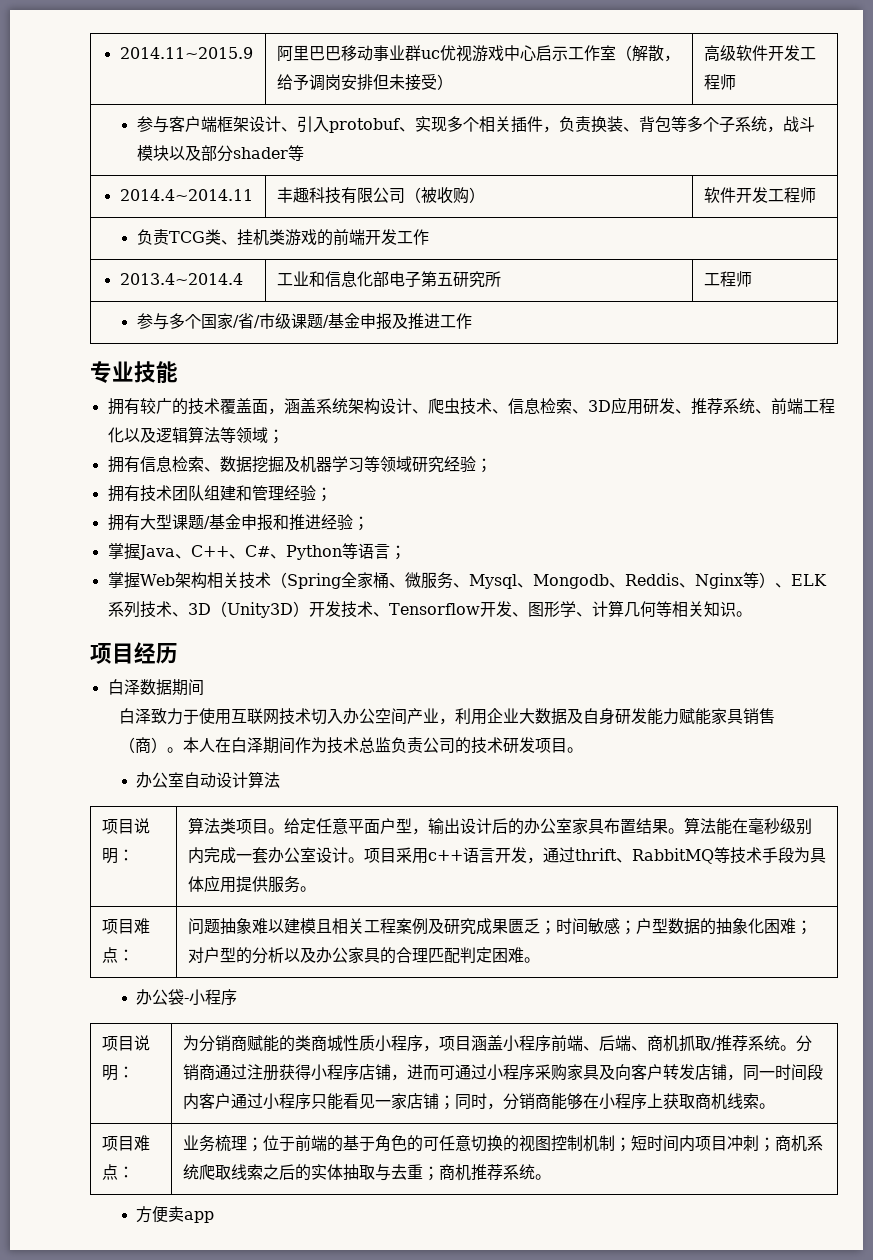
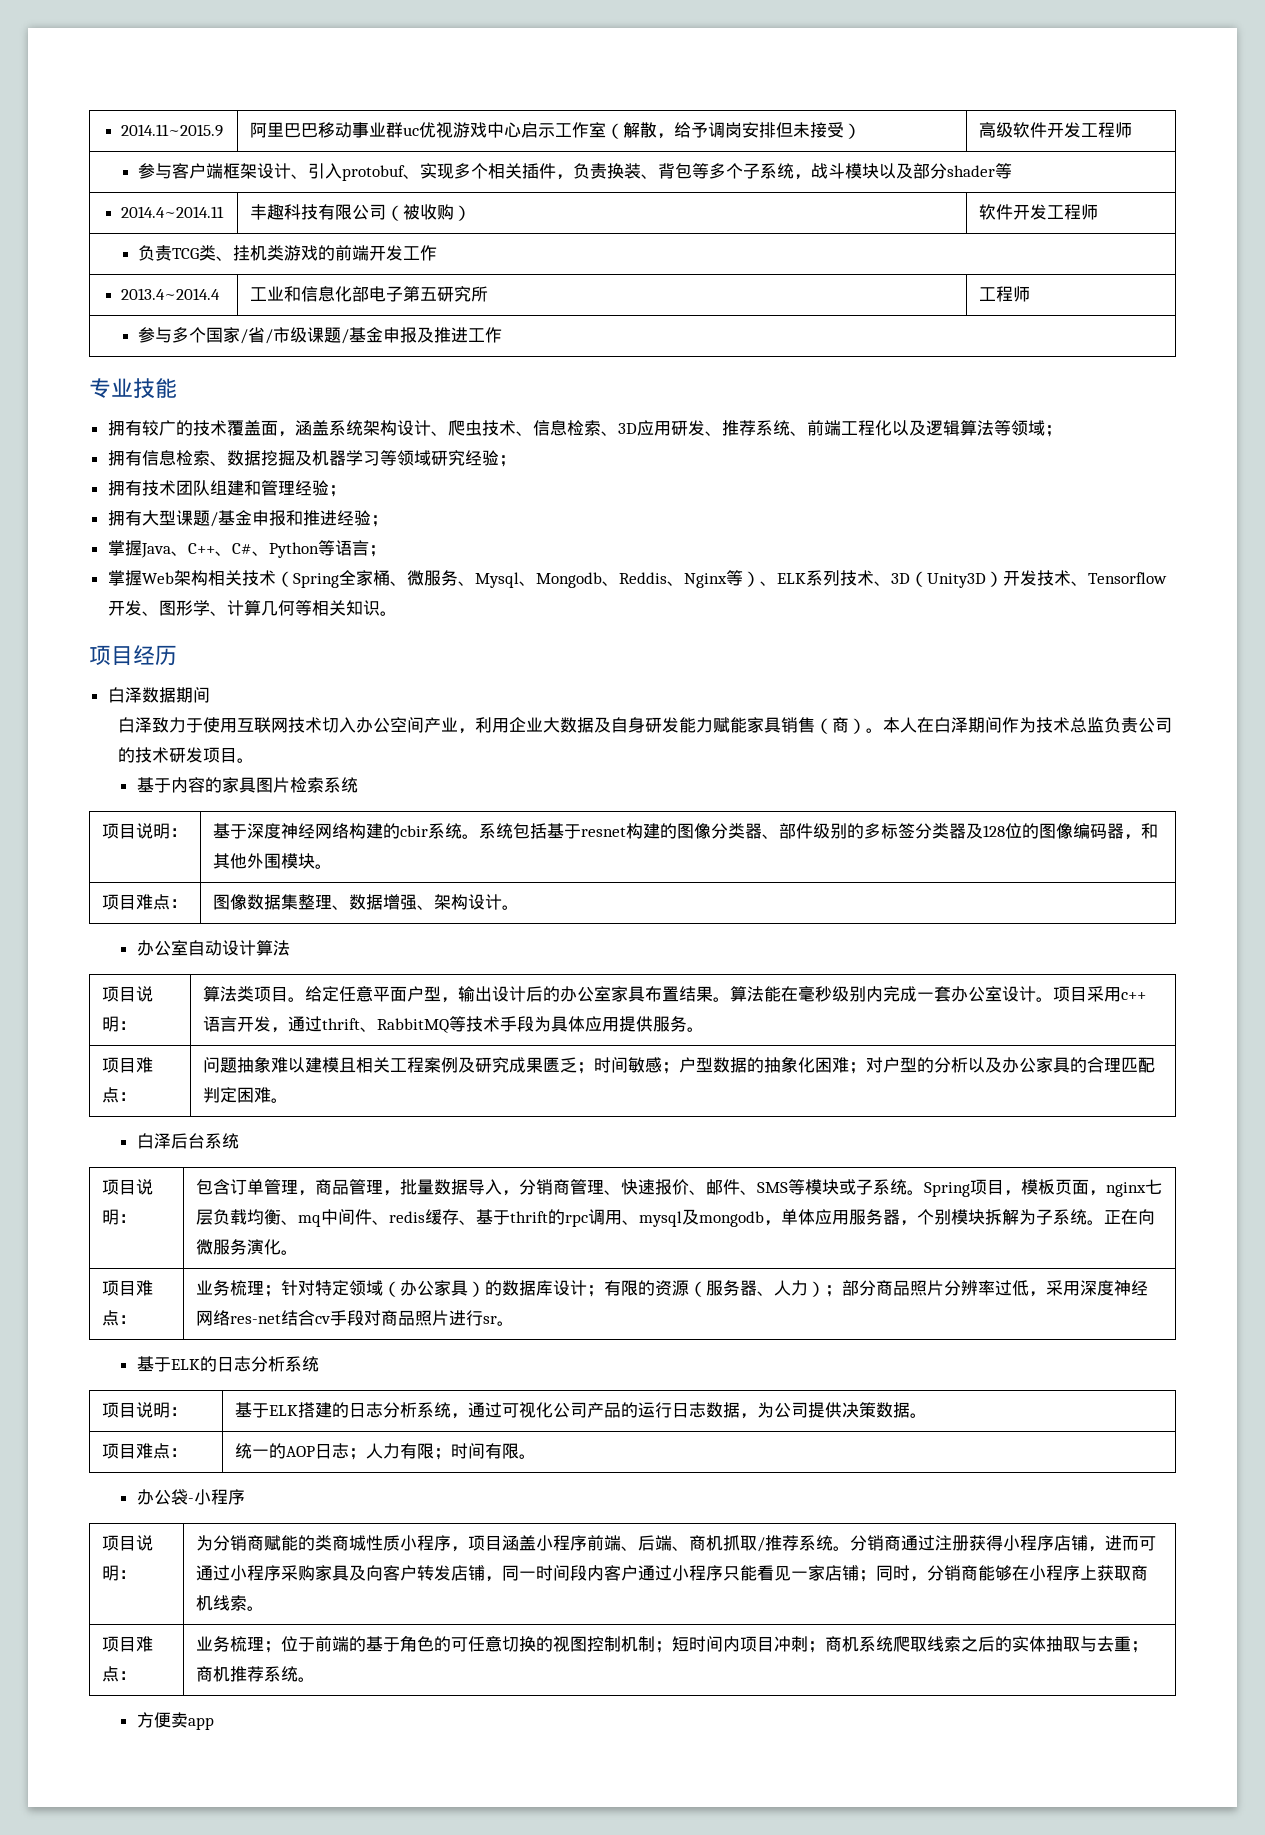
+ 基于内容的家具图片检索系统
+ 项目说明： | 基于深度神经网络构建的cbir系统。系统包括基于resnet构建的图像分类器、部件级别的多标签分类器及128位的图像编码器，和其他外围模块。
+ 项目难点： | 图像数据集整理、数据增强、架构设计。
+ 白泽后台系统
+ 项目说明： | 包含订单管理，商品管理，批量数据导入，分销商管理、快速报价、邮件、SMS等模块或子系统。Spring项目，模板页面，nginx七层负载均衡、mq中间件、redis缓存、基于thrift的rpc调用、mysql及mongodb，单体应用服务器，个别模块拆解为子系统。正在向微服务演化。
+ 项目难点： | 业务梳理；针对特定领域（办公家具）的数据库设计；有限的资源（服务器、人力）；部分商品照片分辨率过低，采用深度神经网络res-net结合cv手段对商品照片进行sr。
+ 基于ELK的日志分析系统
+ 项目说明： | 基于ELK搭建的日志分析系统，通过可视化公司产品的运行日志数据，为公司提供决策数据。
+ 项目难点： | 统一的AOP日志；人力有限；时间有限。

